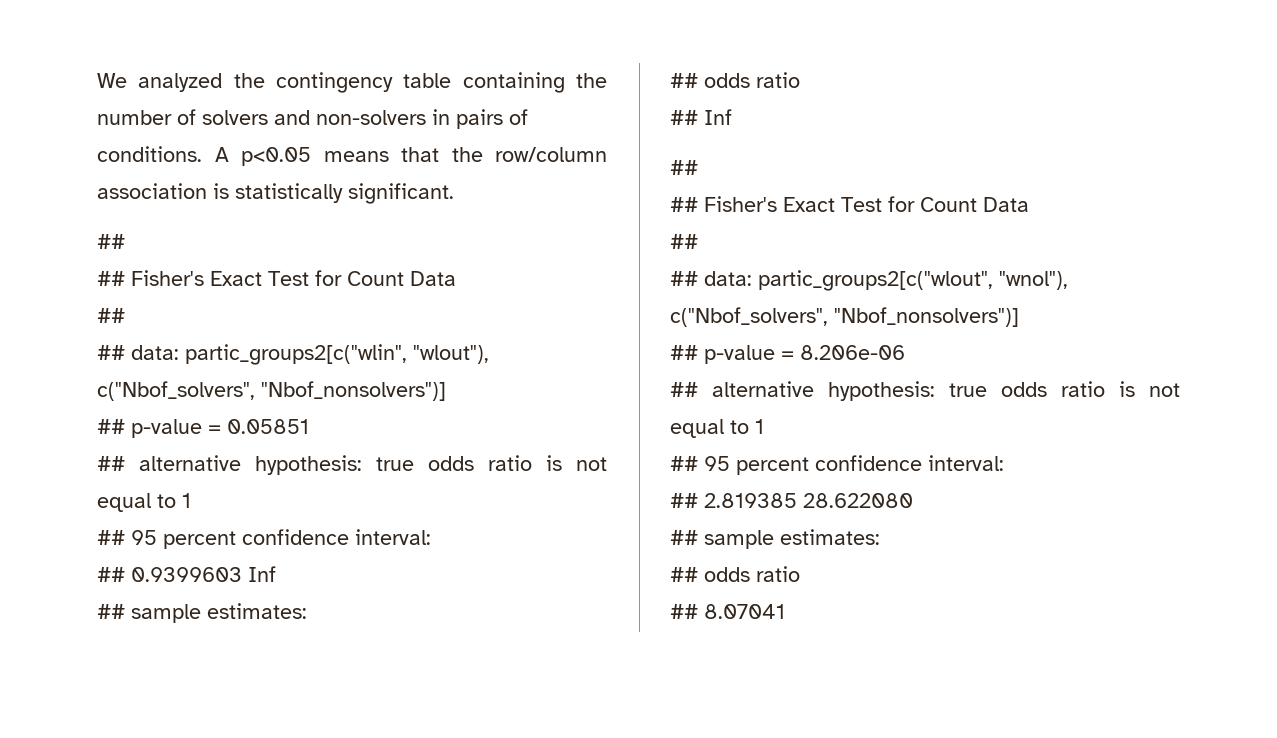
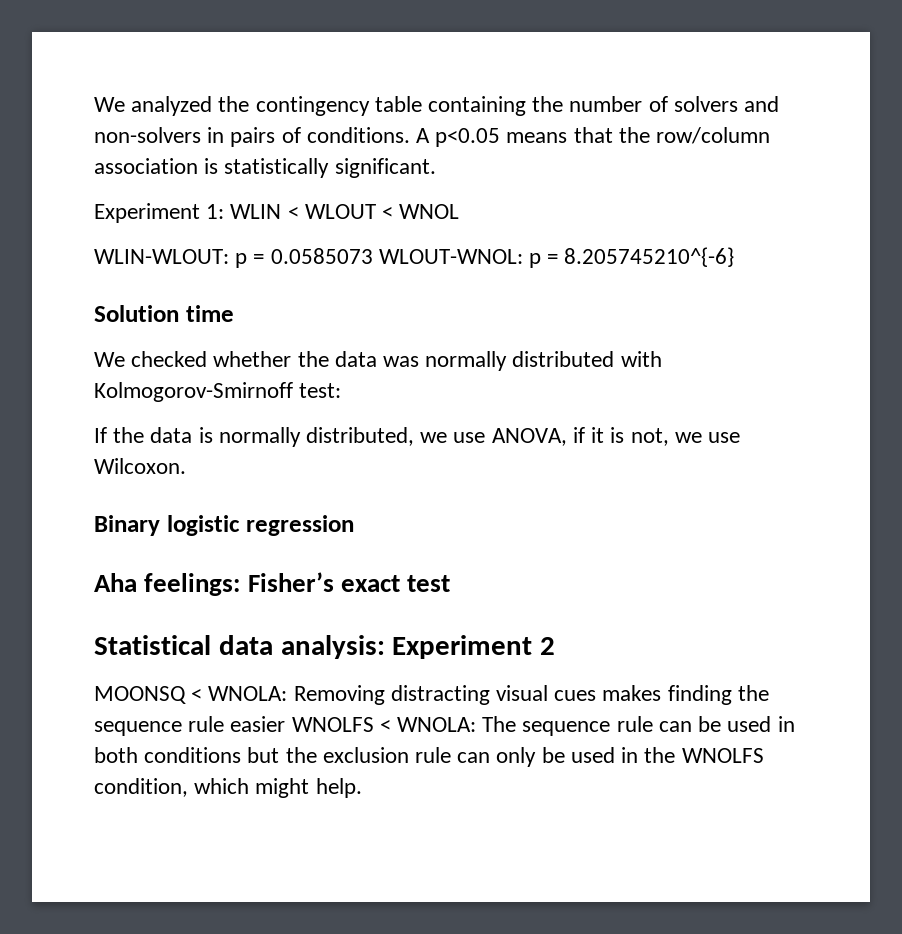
  A p<0.05 means that the row/column association is statistically significant.
- ##
- ## Fisher's Exact Test for Count Data
- ##
- ## data: partic_groups2[c("wlin", "wlout"), c("Nbof_solvers", "Nbof_nonsolvers")]
- ## p-value = 0.05851
- ## alternative hypothesis: true odds ratio is not equal to 1
- ## 95 percent confidence interval:
- ## 0.9399603 Inf
- ## sample estimates:
- ## odds ratio
- ## Inf
- ##
- ## Fisher's Exact Test for Count Data
- ##
- ## data: partic_groups2[c("wlout", "wnol"), c("Nbof_solvers", "Nbof_nonsolvers")]
- ## p-value = 8.206e-06
- ## alternative hypothesis: true odds ratio is not equal to 1
- ## 95 percent confidence interval:
- ## 2.819385 28.622080
- ## sample estimates:
- ## odds ratio
- ## 8.07041
+ Experiment 1: WLIN < WLOUT < WNOL
+ WLIN-WLOUT: p = 0.0585073 WLOUT-WNOL: p = 8.205745210^{-6}
+ Solution time
+ We checked whether the data was normally distributed with Kolmogorov-Smirnoff test:
+ If the data is normally distributed, we use ANOVA, if it is not, we use Wilcoxon.
+ Binary logistic regression
+ Aha feelings: Fisher’s exact test
+ Statistical data analysis: Experiment 2
+ MOONSQ < WNOLA: Removing distracting visual cues makes finding the sequence rule easier WNOLFS < WNOLA: The sequence rule can be used in both conditions but the exclusion rule can only be used in the WNOLFS condition, which might help.

